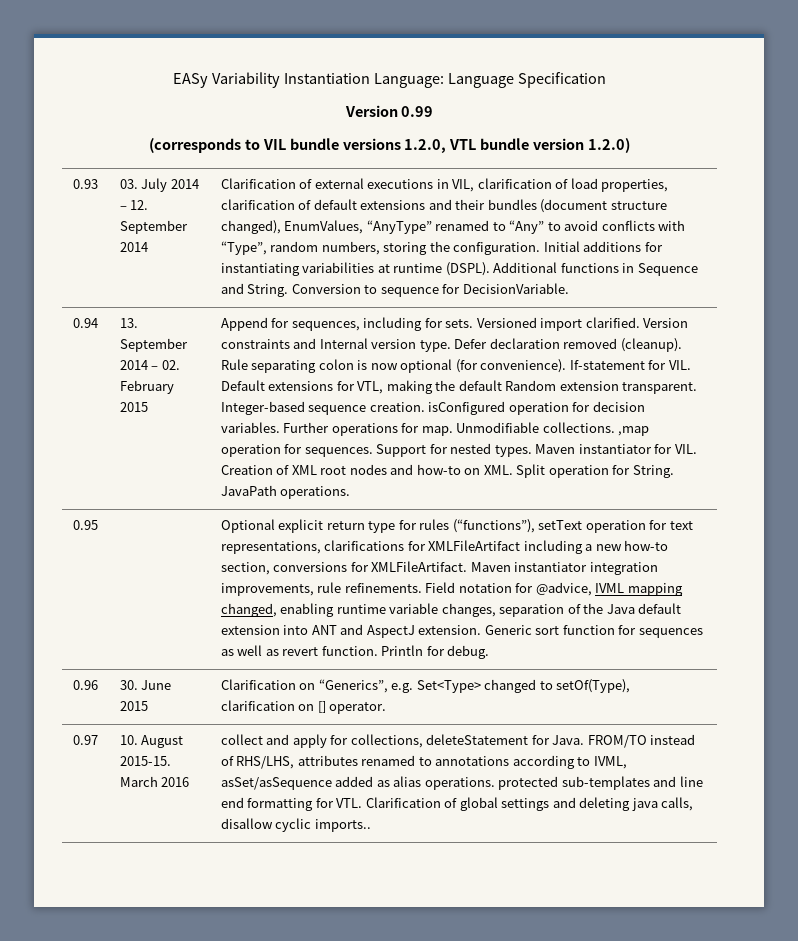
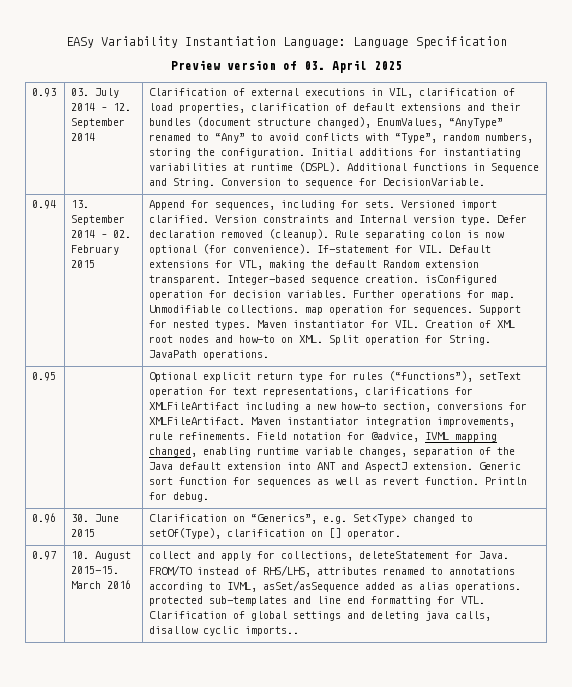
- Version 0.99
- (corresponds to VIL bundle versions 1.2.0, VTL bundle version 1.2.0)
+ Preview version of 03. April 2025
- Unmodifiable collections. ,map operation for sequences.
+ Unmodifiable collections. map operation for sequences.

